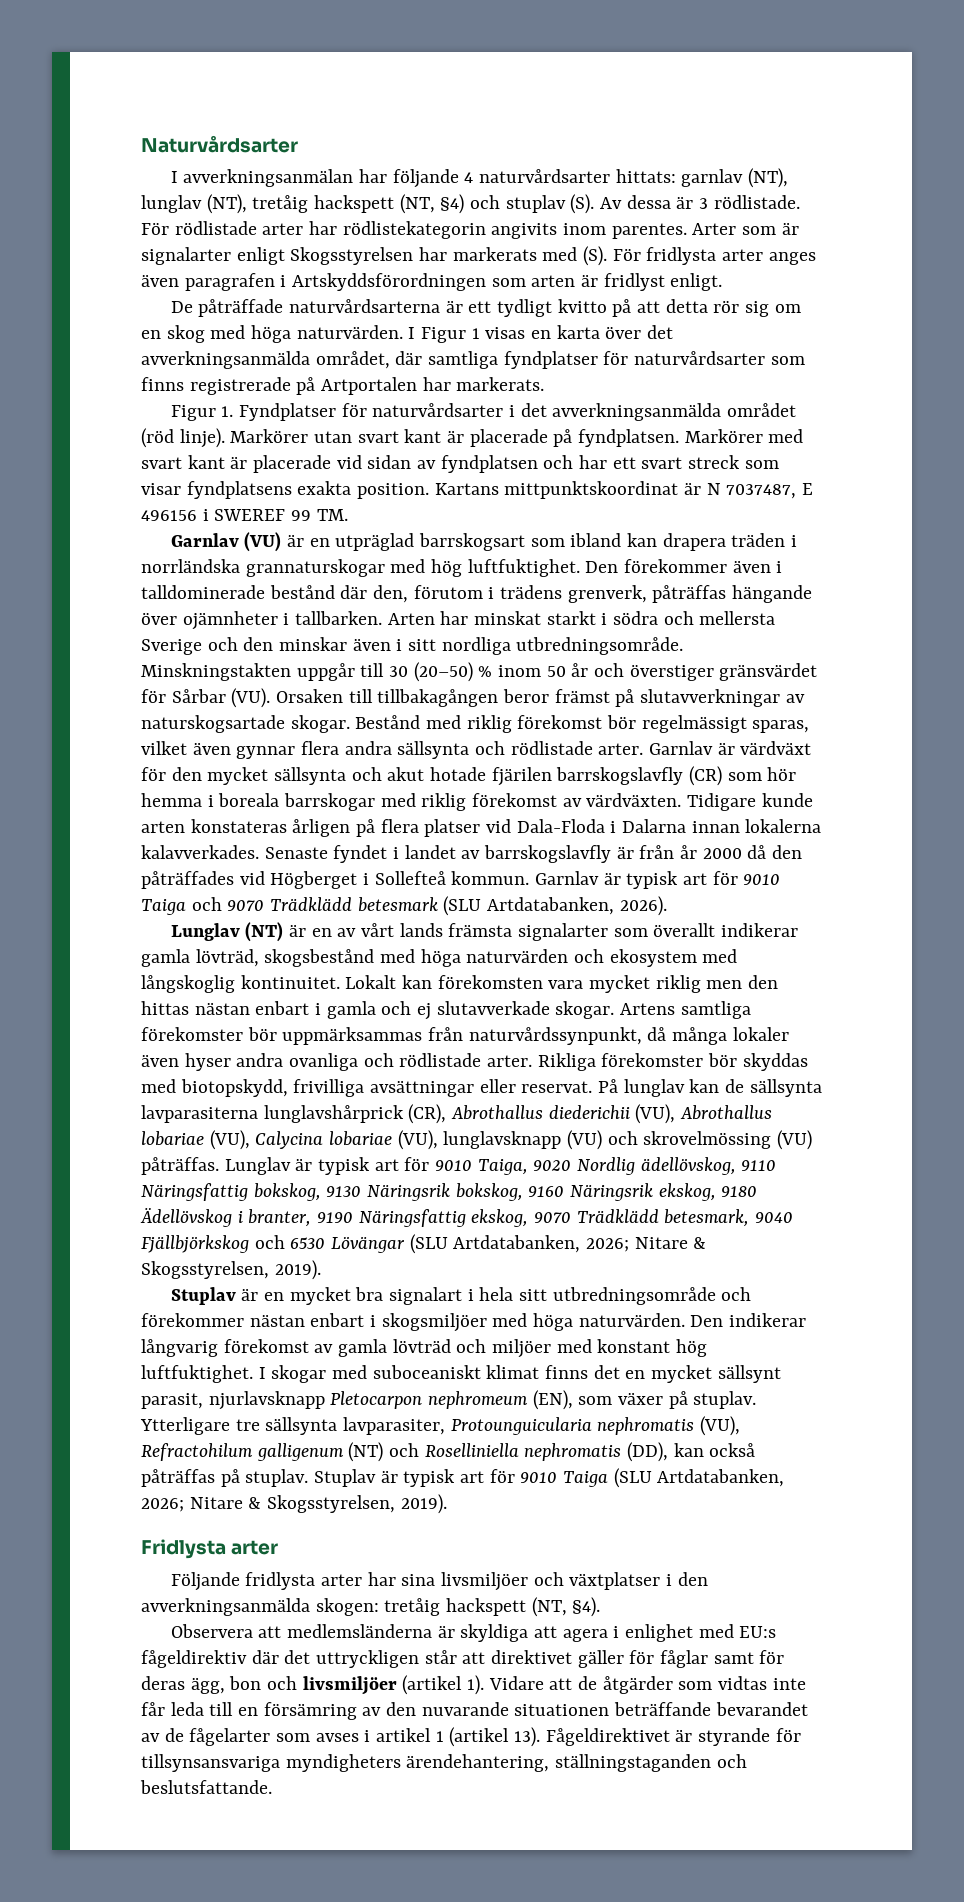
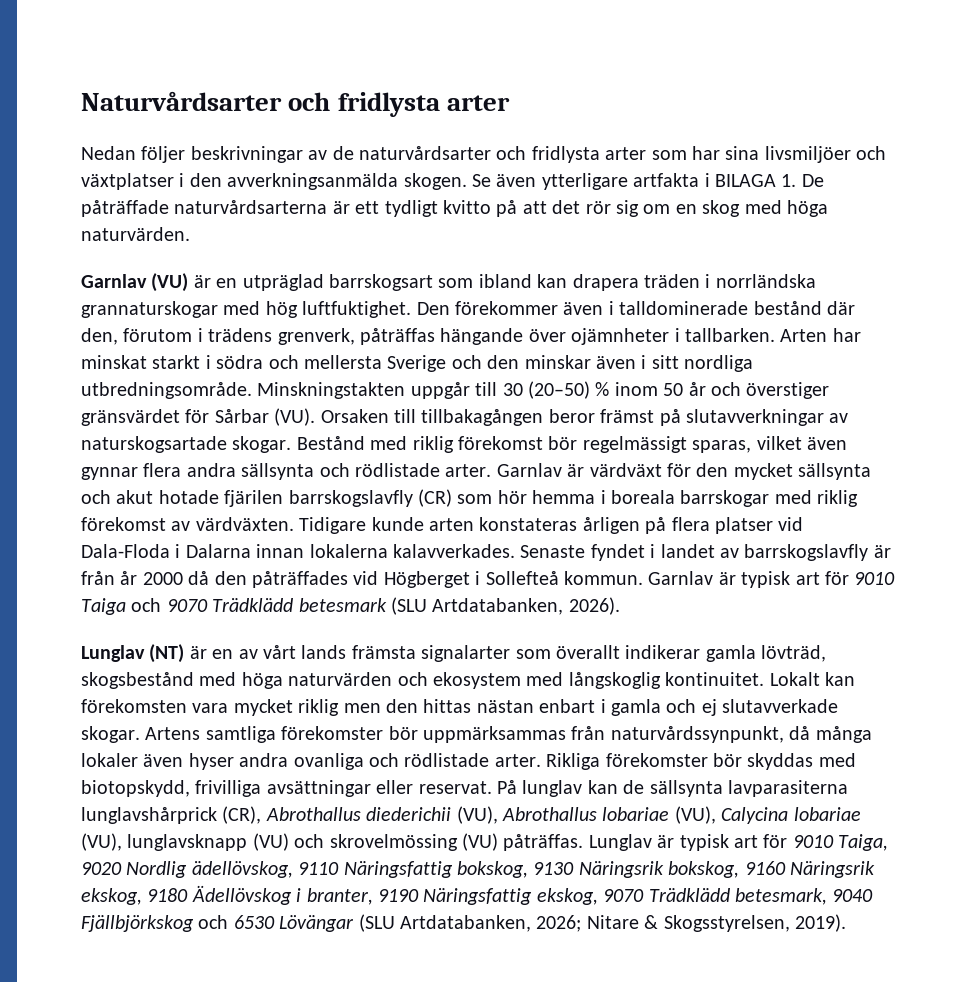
- Naturvårdsarter
- I avverkningsanmälan har följande 4 naturvårdsarter hittats: garnlav (NT), lunglav (NT), tretåig hackspett (NT, §4) och stuplav (S). Av dessa är 3 rödlistade. För rödlistade arter har rödlistekategorin angivits inom parentes. Arter som är signalarter enligt Skogsstyrelsen har markerats med (S). För fridlysta arter anges även paragrafen i Artskyddsförordningen som arten är fridlyst enligt.
- De påträffade naturvårdsarterna är ett tydligt kvitto på att detta rör sig om en skog med höga naturvärden. I Figur 1 visas en karta över det avverkningsanmälda området, där samtliga fyndplatser för naturvårdsarter som finns registrerade på Artportalen har markerats.
- Figur 1. Fyndplatser för naturvårdsarter i det avverkningsanmälda området (röd linje). Markörer utan svart kant är placerade på fyndplatsen. Markörer med svart kant är placerade vid sidan av fyndplatsen och har ett svart streck som visar fyndplatsens exakta position. Kartans mittpunktskoordinat är N 7037487, E 496156 i SWEREF 99 TM.
+ Naturvårdsarter och fridlysta arter
+ Nedan följer beskrivningar av de naturvårdsarter och fridlysta arter som har sina livsmiljöer och växtplatser i den avverkningsanmälda skogen. Se även ytterligare artfakta i BILAGA 1. De påträffade naturvårdsarterna är ett tydligt kvitto på att det rör sig om en skog med höga naturvärden.
- Stuplav är en mycket bra signalart i hela sitt utbredningsområde och förekommer nästan enbart i skogsmiljöer med höga naturvärden. Den indikerar långvarig förekomst av gamla lövträd och miljöer med konstant hög luftfuktighet. I skogar med suboceaniskt klimat finns det en mycket sällsynt parasit, njurlavsknapp Pletocarpon nephromeum (EN), som växer på stuplav. Ytterligare tre sällsynta lavparasiter, Protounguicularia nephromatis (VU), Refractohilum galligenum (NT) och Roselliniella nephromatis (DD), kan också påträffas på stuplav. Stuplav är typisk art för 9010 Taiga (SLU Artdatabanken, 2026; Nitare & Skogsstyrelsen, 2019).
- Fridlysta arter
- Följande fridlysta arter har sina livsmiljöer och växtplatser i den avverkningsanmälda skogen: tretåig hackspett (NT, §4).
- Observera att medlemsländerna är skyldiga att agera i enlighet med EU:s fågeldirektiv där det uttryckligen står att direktivet gäller för fåglar samt för deras ägg, bon och livsmiljöer (artikel 1). Vidare att de åtgärder som vidtas inte får leda till en försämring av den nuvarande situationen beträffande bevarandet av de fågelarter som avses i artikel 1 (artikel 13). Fågeldirektivet är styrande för tillsynsansvariga myndigheters ärendehantering, ställningstaganden och beslutsfattande.

